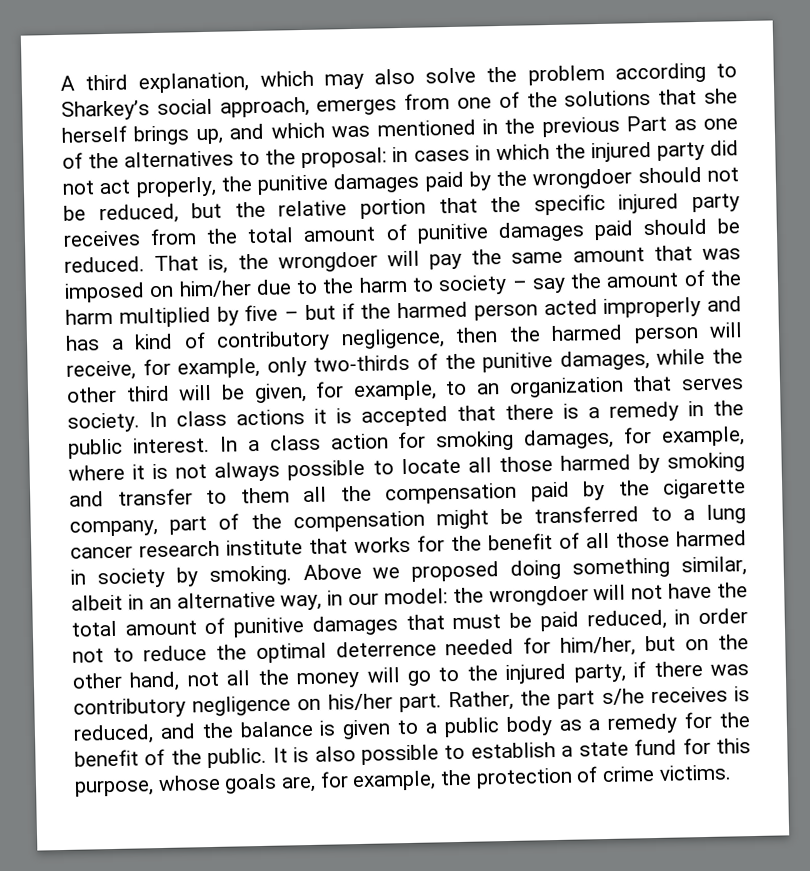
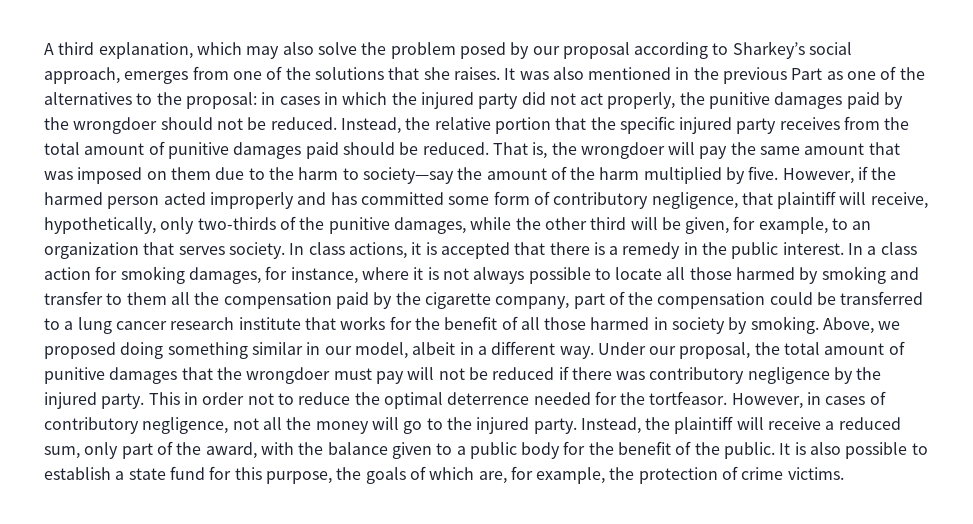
- A third explanation, which may also solve the problem according to Sharkey’s social approach, emerges from one of the solutions that she herself brings up, and which was mentioned in the previous Part as one of the alternatives to the proposal:
+ A third explanation, which may also solve the problem posed by our proposal according to Sharkey’s social approach, emerges from one of the solutions that she raises. It was also mentioned in the previous Part as one of the alternatives to the proposal:
- in cases in which the injured party did not act properly, the punitive damages paid by the wrongdoer should not be reduced, but the relative portion that the specific injured party receives from the total amount of punitive damages paid should be reduced.
+ in cases in which the injured party did not act properly, the punitive damages paid by the wrongdoer should not be reduced. Instead, the relative portion that the specific injured party receives from the total amount of punitive damages paid should be reduced.
- That is, the wrongdoer will pay the same amount that was imposed on him/her due to the harm to society – say the amount of the harm multiplied by five – but if the harmed person acted improperly and has a kind of contributory negligence, then the harmed person will receive, for example, only two-thirds of the punitive damages, while the other third will be given, for example, to an organization that serves society.
+ That is, the wrongdoer will pay the same amount that was imposed on them due to the harm to society—say the amount of the harm multiplied by five. However, if the harmed person acted improperly and has committed some form of contributory negligence, that plaintiff will receive, hypothetically, only two-thirds of the punitive damages, while the other third will be given, for example, to an organization that serves society.
- In class actions it is accepted that there is a remedy in the public interest.
+ In class actions, it is accepted that there is a remedy in the public interest.
- In a class action for smoking damages, for example, where it is not always possible to locate all those harmed by smoking and transfer to them all the compensation paid by the cigarette company, part of the compensation might be transferred to a lung cancer research institute that works for the benefit of all those harmed in society by smoking.
+ In a class action for smoking damages, for instance, where it is not always possible to locate all those harmed by smoking and transfer to them all the compensation paid by the cigarette company, part of the compensation could be transferred to a lung cancer research institute that works for the benefit of all those harmed in society by smoking.
- Above we proposed doing something similar, albeit in an alternative way, in our model: the wrongdoer will not have the total amount of punitive damages that must be paid reduced, in order not to reduce the optimal deterrence needed for him/her, but on the other hand, not all the money will go to the injured party, if there was contributory negligence on his/her part. Rather, the part s/he receives is reduced, and the balance is given to a public body as a remedy for the benefit of the public.
+ Above, we proposed doing something similar in our model, albeit in a different way. Under our proposal, the total amount of punitive damages that the wrongdoer must pay will not be reduced if there was contributory negligence by the injured party. This in order not to reduce the optimal deterrence needed for the tortfeasor. However, in cases of contributory negligence, not all the money will go to the injured party. Instead, the plaintiff will receive a reduced sum, only part of the award, with the balance given to a public body for the benefit of the public.
- It is also possible to establish a state fund for this purpose, whose goals are, for example, the protection of crime victims.
+ It is also possible to establish a state fund for this purpose, the goals of which are, for example, the protection of crime victims.

